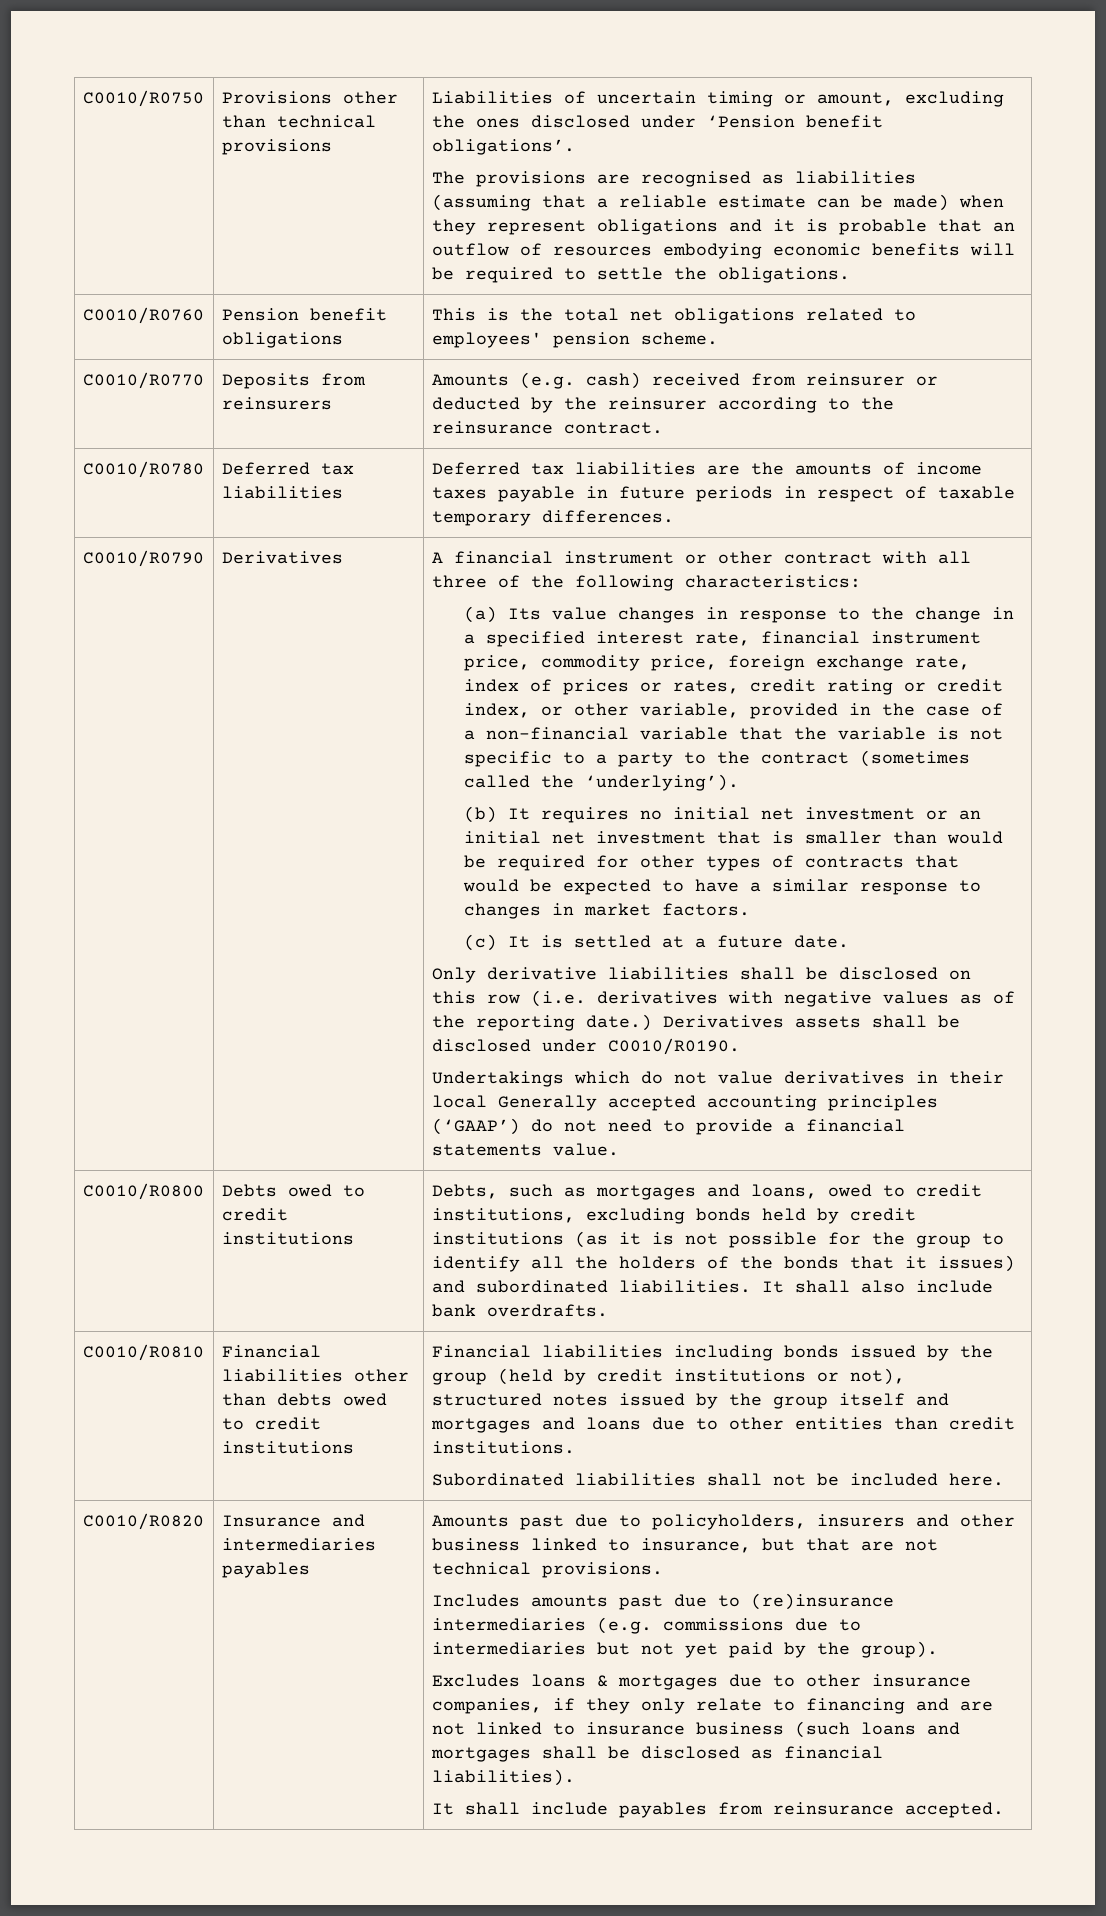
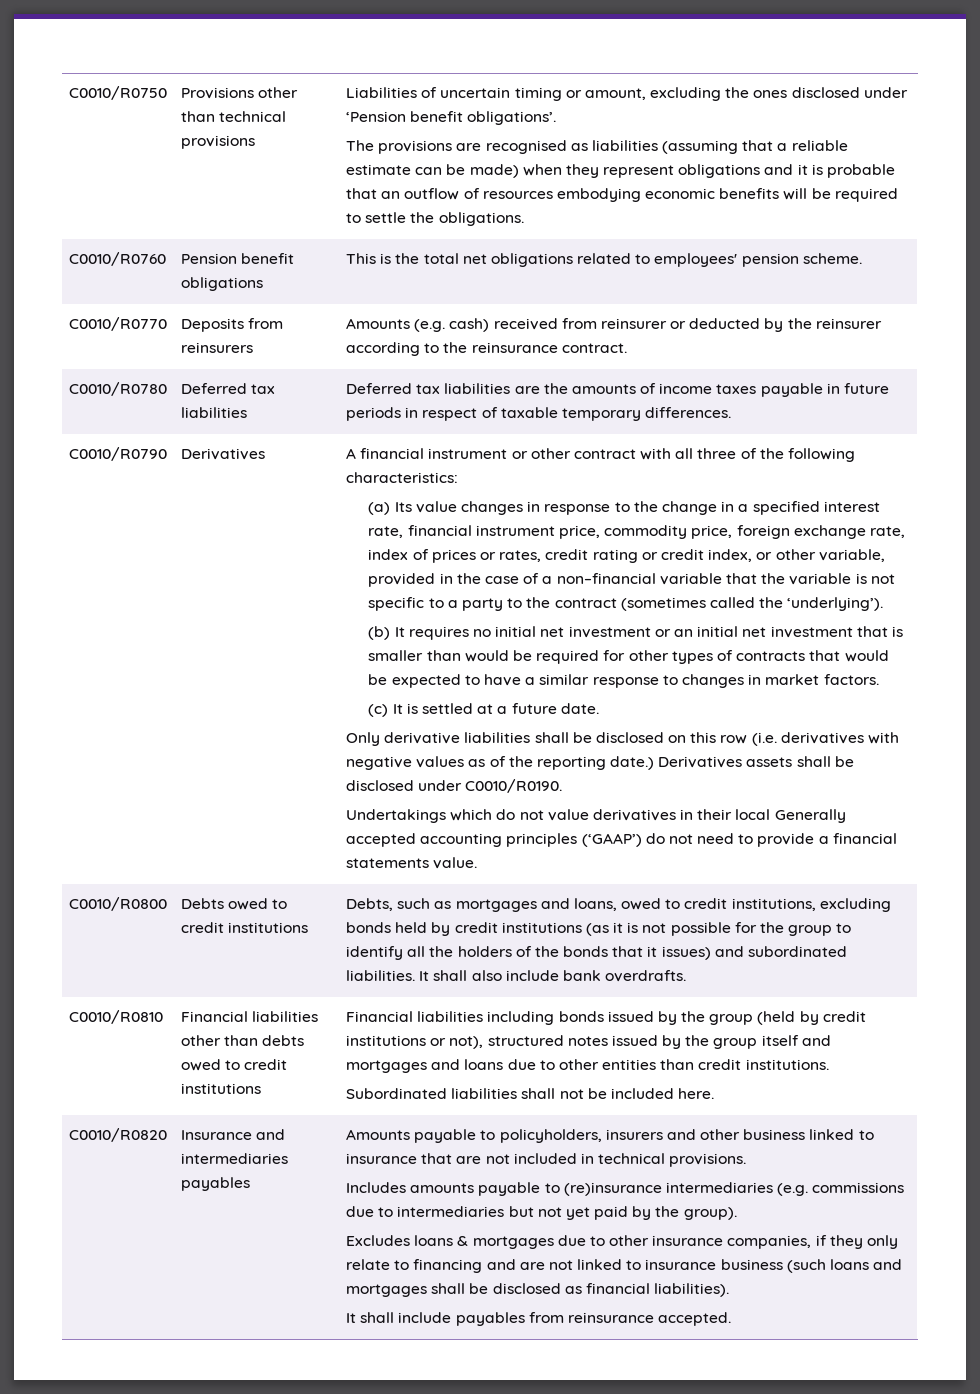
- Amounts past due to policyholders, insurers and other business linked to insurance, but that are not technical provisions.
+ Amounts payable to policyholders, insurers and other business linked to insurance that are not included in technical provisions.
- Includes amounts past due to (re)insurance intermediaries (e.g. commissions due to intermediaries but not yet paid by the group).
+ Includes amounts payable to (re)insurance intermediaries (e.g. commissions due to intermediaries but not yet paid by the group).

